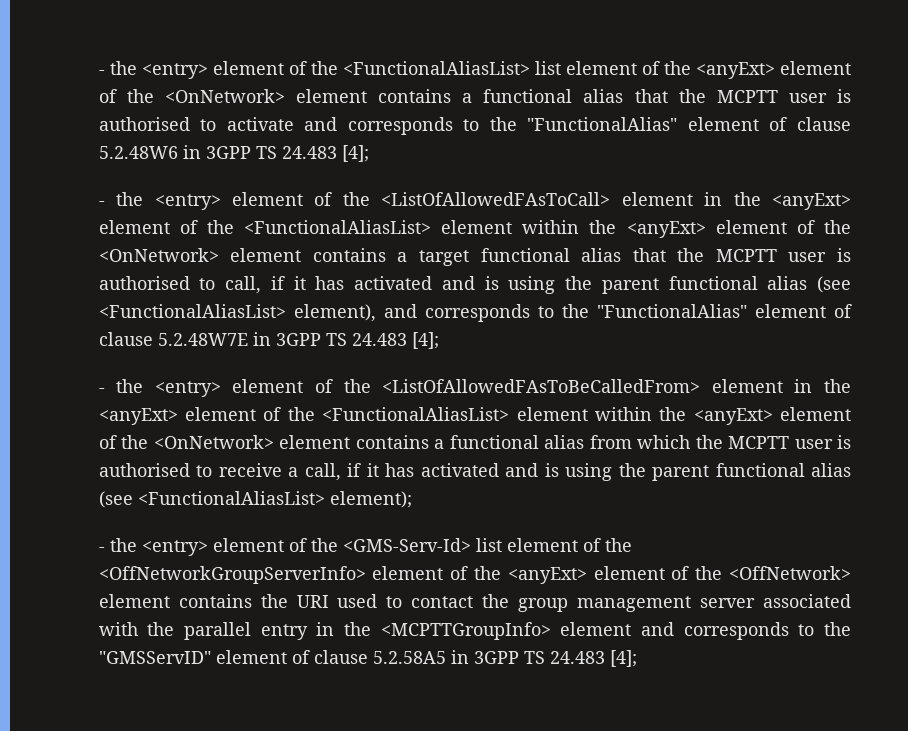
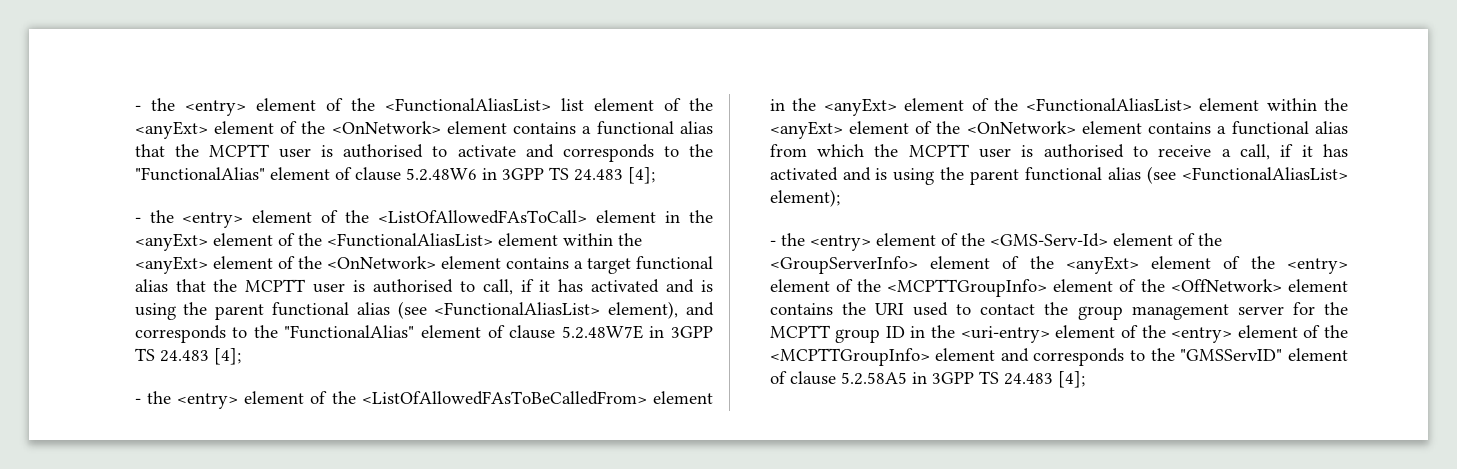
- - the <entry> element of the <GMS-Serv-Id> list element of the <OffNetworkGroupServerInfo> element of the <anyExt> element of the <OffNetwork> element contains the URI used to contact the group management server associated with the parallel entry in the <MCPTTGroupInfo> element and corresponds to the "GMSServID" element of clause 5.2.58A5 in 3GPP TS 24.483 [4];
+ - the <entry> element of the <GMS-Serv-Id> element of the <GroupServerInfo> element of the <anyExt> element of the <entry> element of the <MCPTTGroupInfo> element of the <OffNetwork> element contains the URI used to contact the group management server for the MCPTT group ID in the <uri-entry> element of the <entry> element of the <MCPTTGroupInfo> element and corresponds to the "GMSServID" element of clause 5.2.58A5 in 3GPP TS 24.483 [4];

